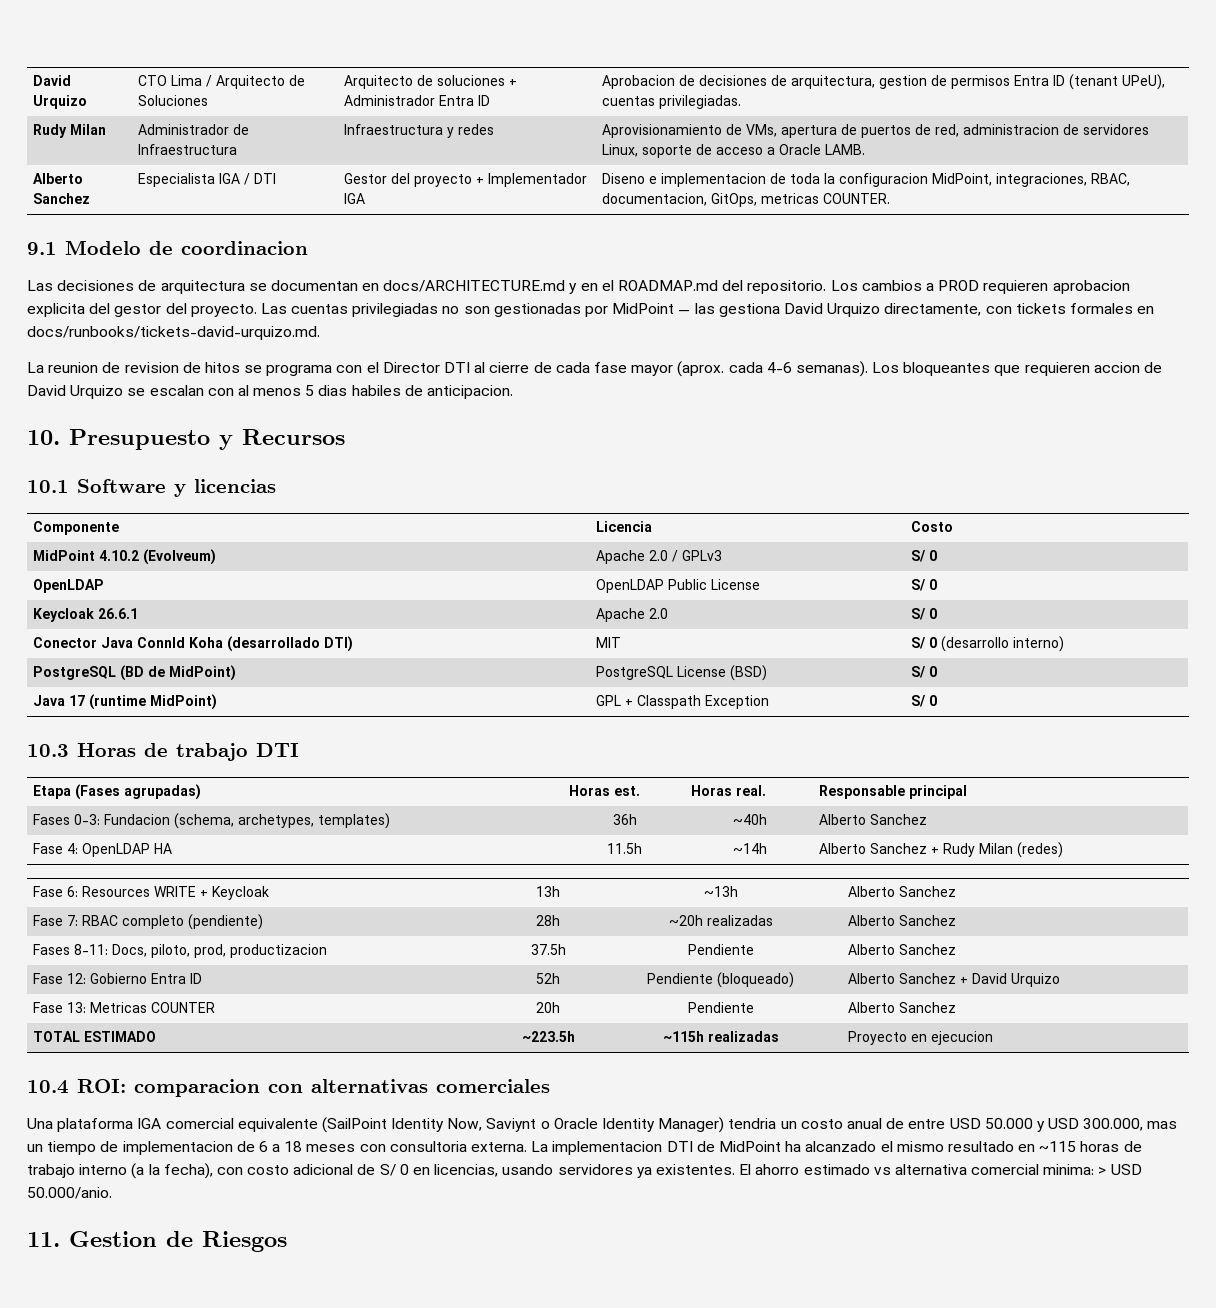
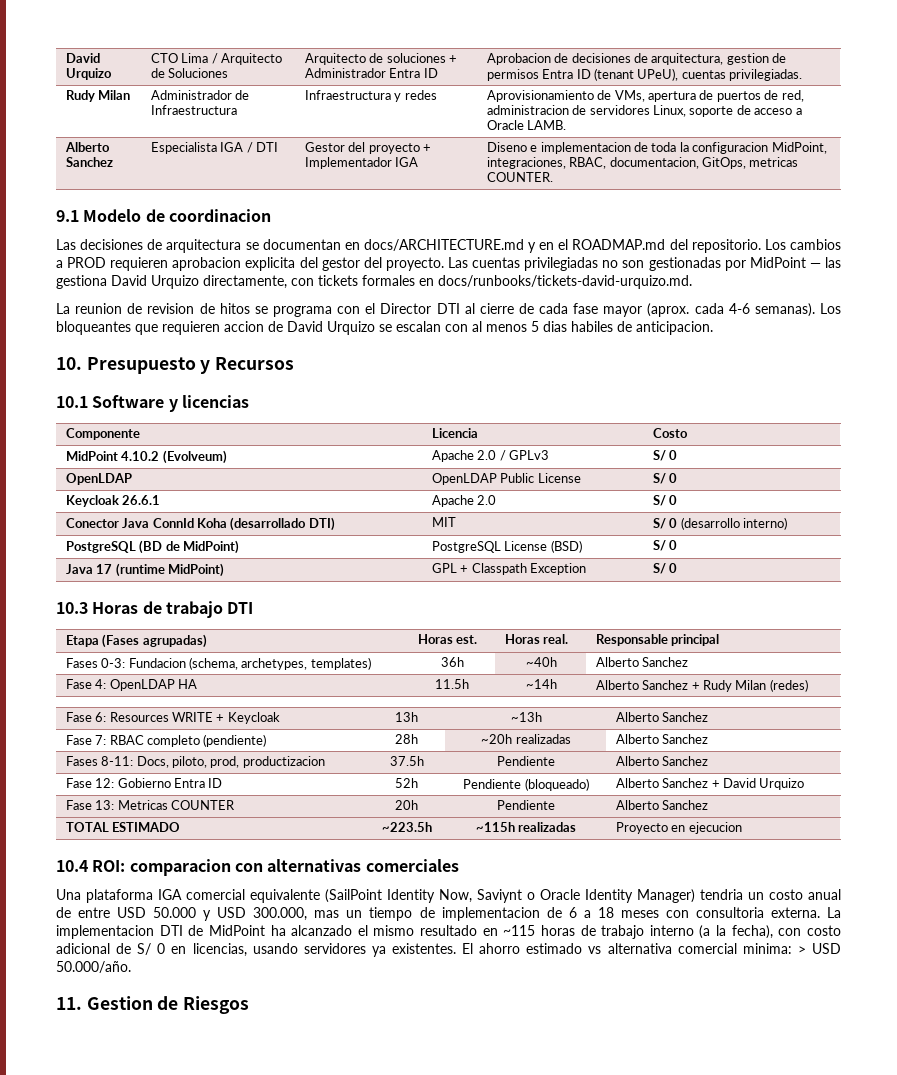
- El ahorro estimado vs alternativa comercial minima: > USD 50.000/anio.
+ El ahorro estimado vs alternativa comercial minima: > USD 50.000/año.

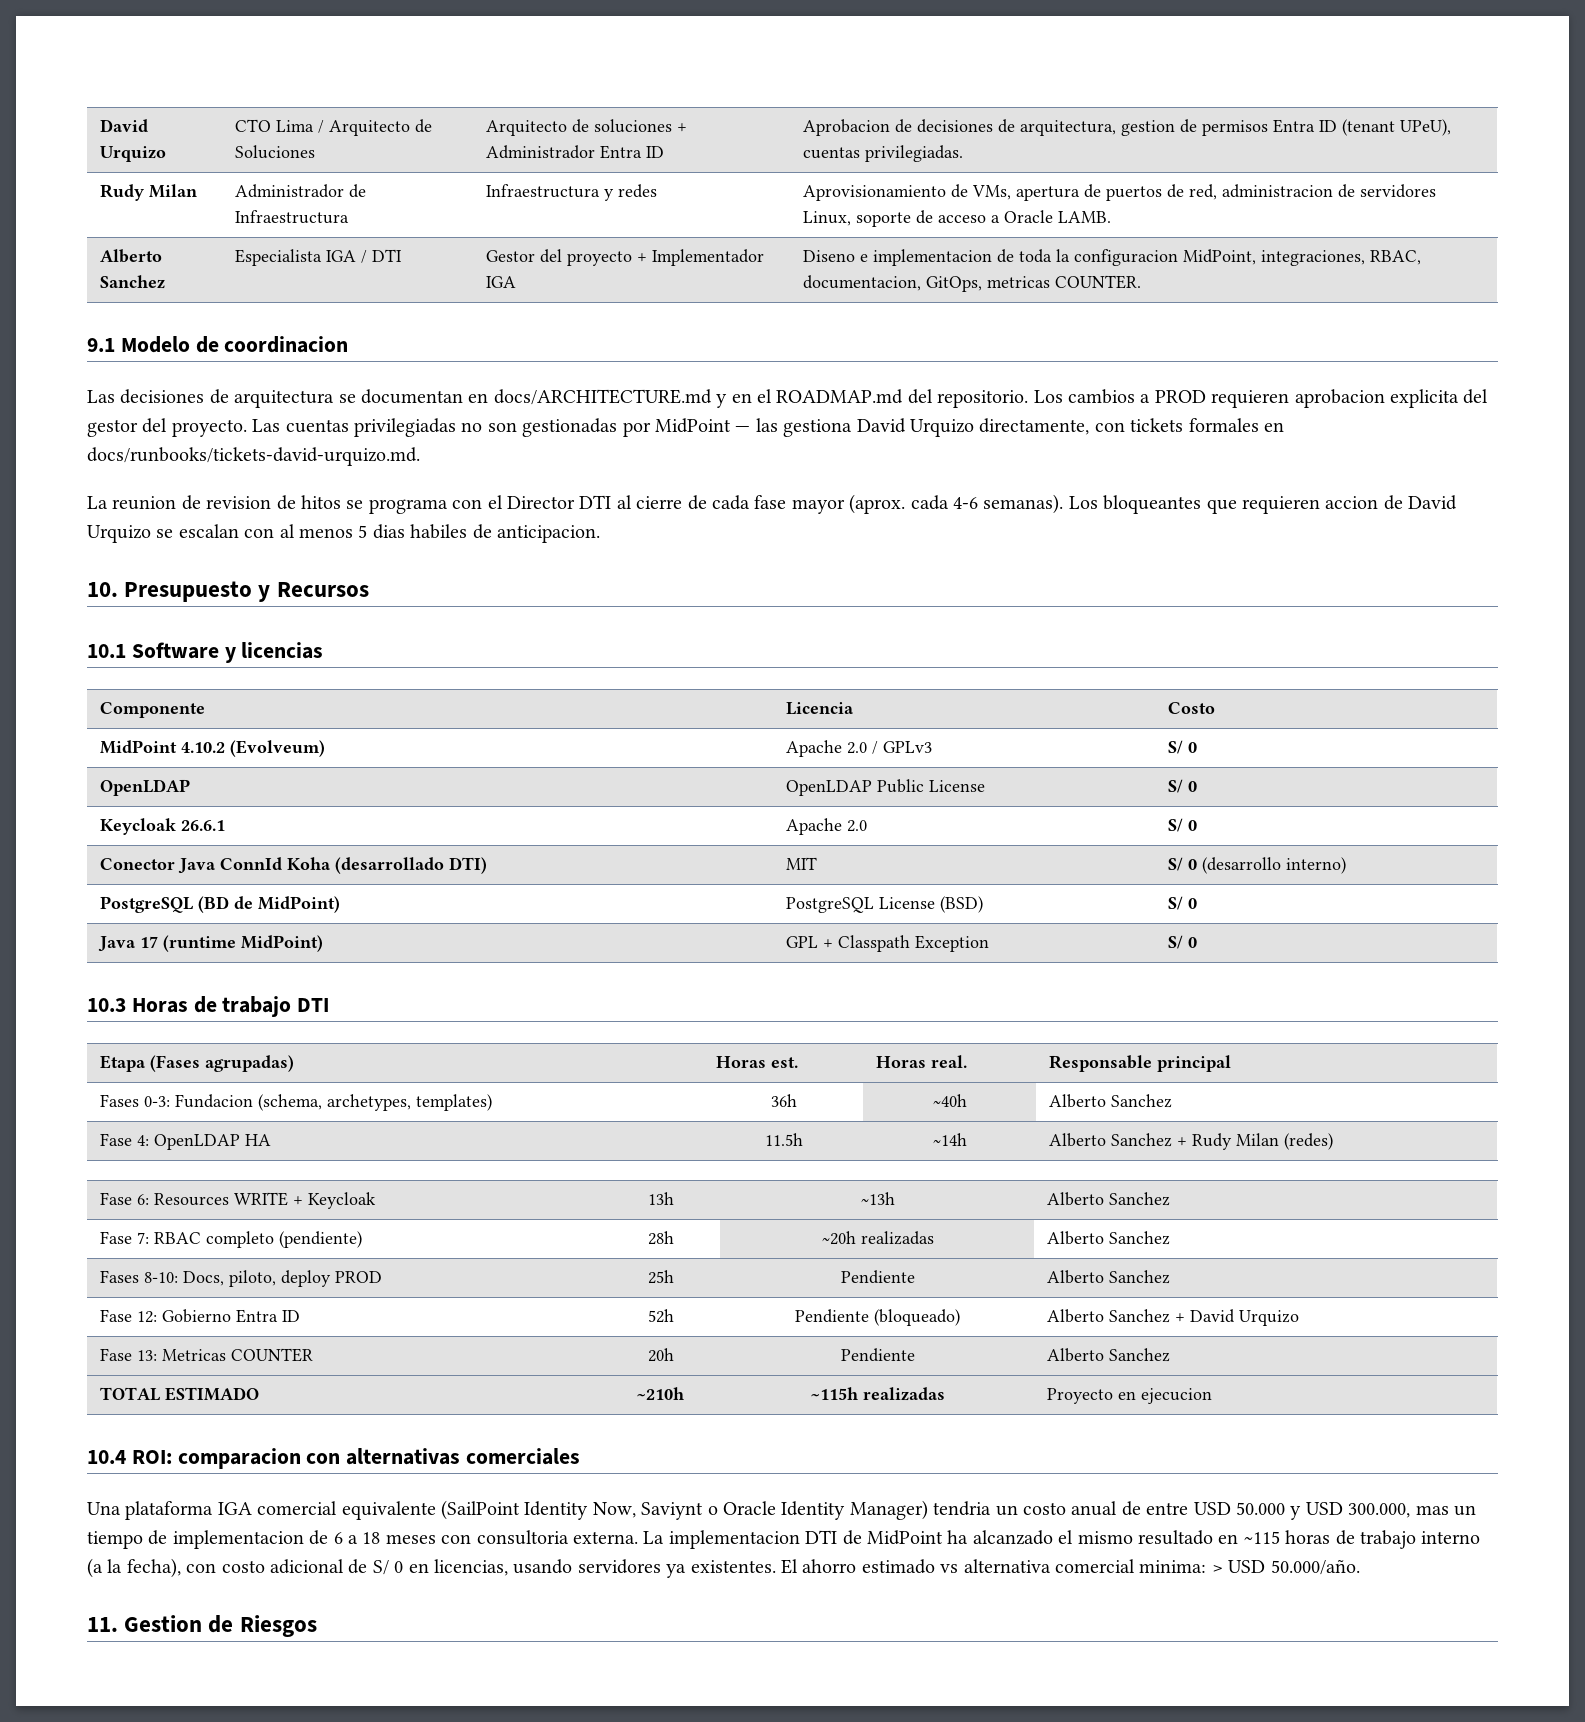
- Fases 8-11: Docs, piloto, prod, productizacion | 37.5h | Pendiente | Alberto Sanchez
+ Fases 8-10: Docs, piloto, deploy PROD | 25h | Pendiente | Alberto Sanchez
- TOTAL ESTIMADO | ~223.5h | ~115h realizadas | Proyecto en ejecucion
+ TOTAL ESTIMADO | ~210h | ~115h realizadas | Proyecto en ejecucion

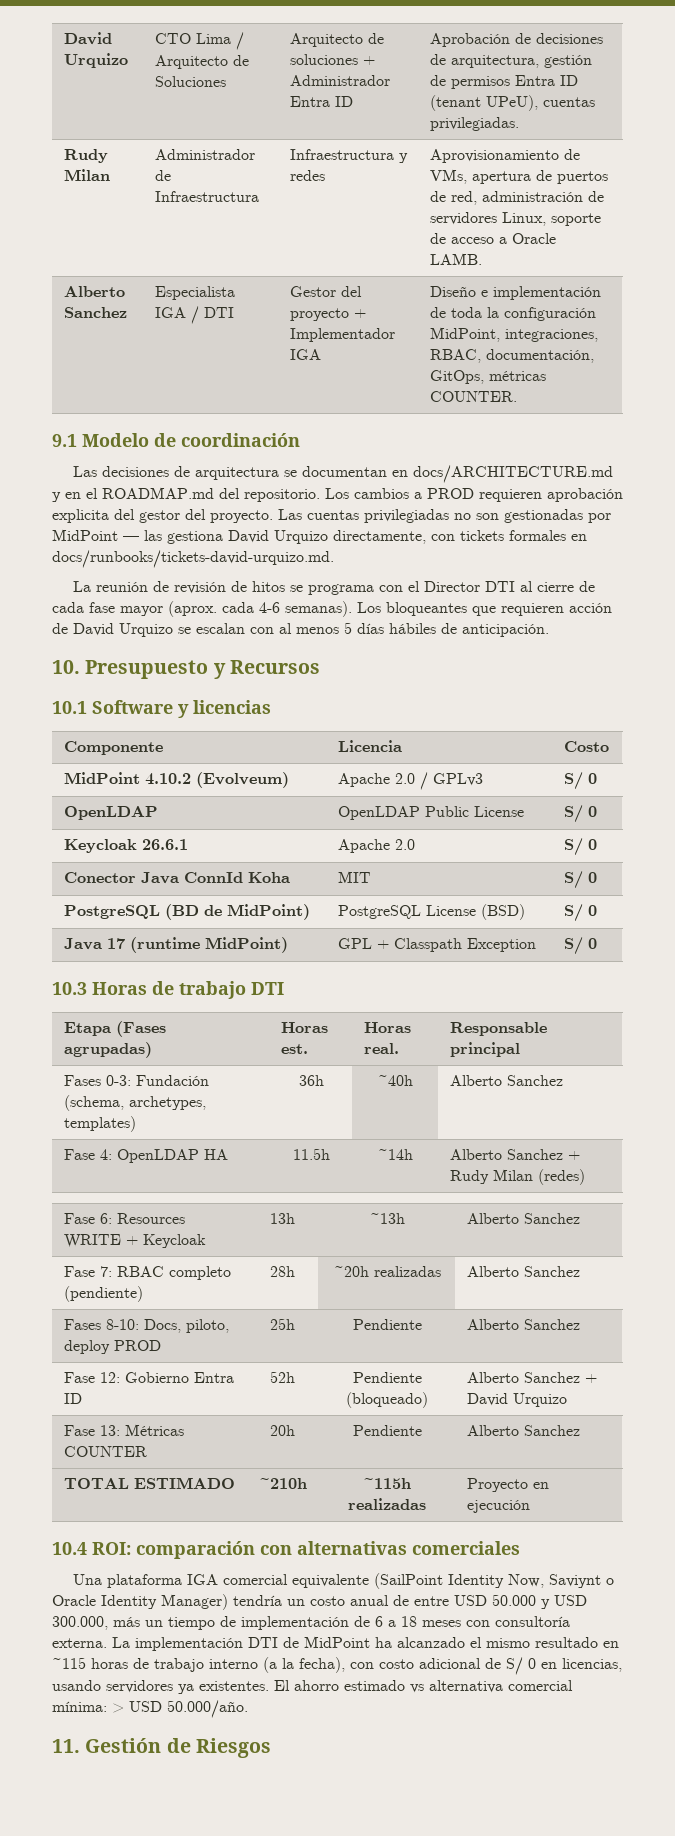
- David Urquizo | CTO Lima / Arquitecto de Soluciones | Arquitecto de soluciones + Administrador Entra ID | Aprobacion de decisiones de arquitectura, gestion de permisos Entra ID (tenant UPeU), cuentas privilegiadas.
+ David Urquizo | CTO Lima / Arquitecto de Soluciones | Arquitecto de soluciones + Administrador Entra ID | Aprobación de decisiones de arquitectura, gestión de permisos Entra ID (tenant UPeU), cuentas privilegiadas.
- Rudy Milan | Administrador de Infraestructura | Infraestructura y redes | Aprovisionamiento de VMs, apertura de puertos de red, administracion de servidores Linux, soporte de acceso a Oracle LAMB.
+ Rudy Milan | Administrador de Infraestructura | Infraestructura y redes | Aprovisionamiento de VMs, apertura de puertos de red, administración de servidores Linux, soporte de acceso a Oracle LAMB.
- Alberto Sanchez | Especialista IGA / DTI | Gestor del proyecto + Implementador IGA | Diseno e implementacion de toda la configuracion MidPoint, integraciones, RBAC, documentacion, GitOps, metricas COUNTER.
+ Alberto Sanchez | Especialista IGA / DTI | Gestor del proyecto + Implementador IGA | Diseño e implementación de toda la configuración MidPoint, integraciones, RBAC, documentación, GitOps, métricas COUNTER.
- 9.1 Modelo de coordinacion
+ 9.1 Modelo de coordinación
- Los cambios a PROD requieren aprobacion explicita del gestor del proyecto.
+ Los cambios a PROD requieren aprobación explicita del gestor del proyecto.
- La reunion de revision de hitos se programa con el Director DTI al cierre de cada fase mayor (aprox. cada 4-6 semanas).
+ La reunión de revisión de hitos se programa con el Director DTI al cierre de cada fase mayor (aprox. cada 4-6 semanas).
- Los bloqueantes que requieren accion de David Urquizo se escalan con al menos 5 dias habiles de anticipacion.
+ Los bloqueantes que requieren acción de David Urquizo se escalan con al menos 5 días hábiles de anticipación.
- Conector Java ConnId Koha (desarrollado DTI) | MIT | S/ 0 (desarrollo interno)
+ Conector Java ConnId Koha | MIT | S/ 0
- Fases 0-3: Fundacion (schema, archetypes, templates) | 36h | ~40h | Alberto Sanchez
+ Fases 0-3: Fundación (schema, archetypes, templates) | 36h | ~40h | Alberto Sanchez
- Fase 13: Metricas COUNTER | 20h | Pendiente | Alberto Sanchez
+ Fase 13: Métricas COUNTER | 20h | Pendiente | Alberto Sanchez
- TOTAL ESTIMADO | ~210h | ~115h realizadas | Proyecto en ejecucion
+ TOTAL ESTIMADO | ~210h | ~115h realizadas | Proyecto en ejecución
- 10.4 ROI: comparacion con alternativas comerciales
+ 10.4 ROI: comparación con alternativas comerciales
- Una plataforma IGA comercial equivalente (SailPoint Identity Now, Saviynt o Oracle Identity Manager) tendria un costo anual de entre USD 50.000 y USD 300.000, mas un tiempo de implementacion de 6 a 18 meses con consultoria externa.
+ Una plataforma IGA comercial equivalente (SailPoint Identity Now, Saviynt o Oracle Identity Manager) tendría un costo anual de entre USD 50.000 y USD 300.000, más un tiempo de implementación de 6 a 18 meses con consultoría externa.
- La implementacion DTI de MidPoint ha alcanzado el mismo resultado en ~115 horas de trabajo interno (a la fecha), con costo adicional de S/ 0 en licencias, usando servidores ya existentes.
+ La implementación DTI de MidPoint ha alcanzado el mismo resultado en ~115 horas de trabajo interno (a la fecha), con costo adicional de S/ 0 en licencias, usando servidores ya existentes.
- El ahorro estimado vs alternativa comercial minima: > USD 50.000/año.
+ El ahorro estimado vs alternativa comercial mínima: > USD 50.000/año.
- 11. Gestion de Riesgos
+ 11. Gestión de Riesgos

